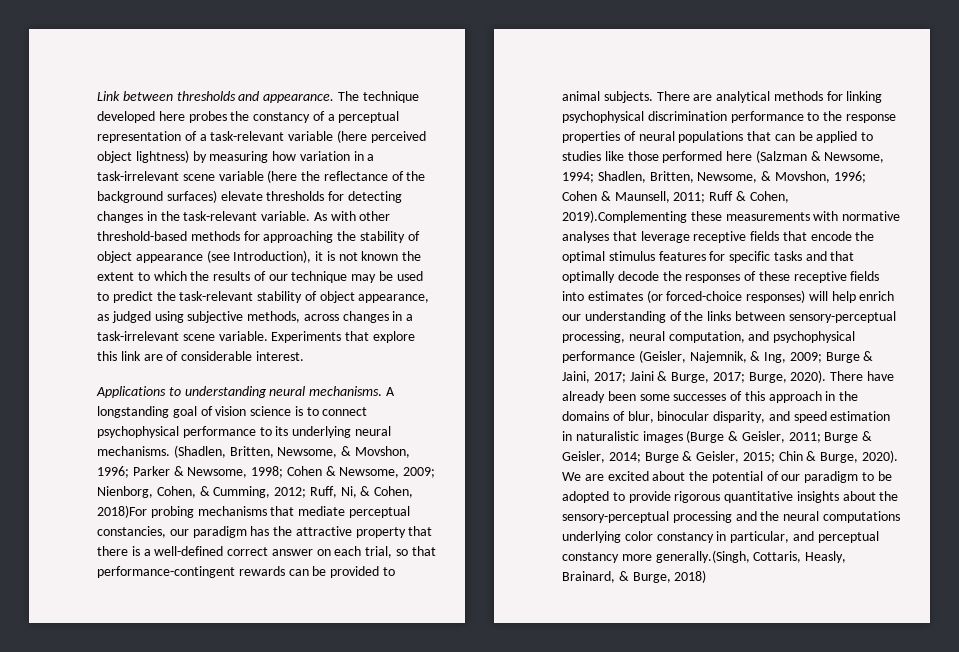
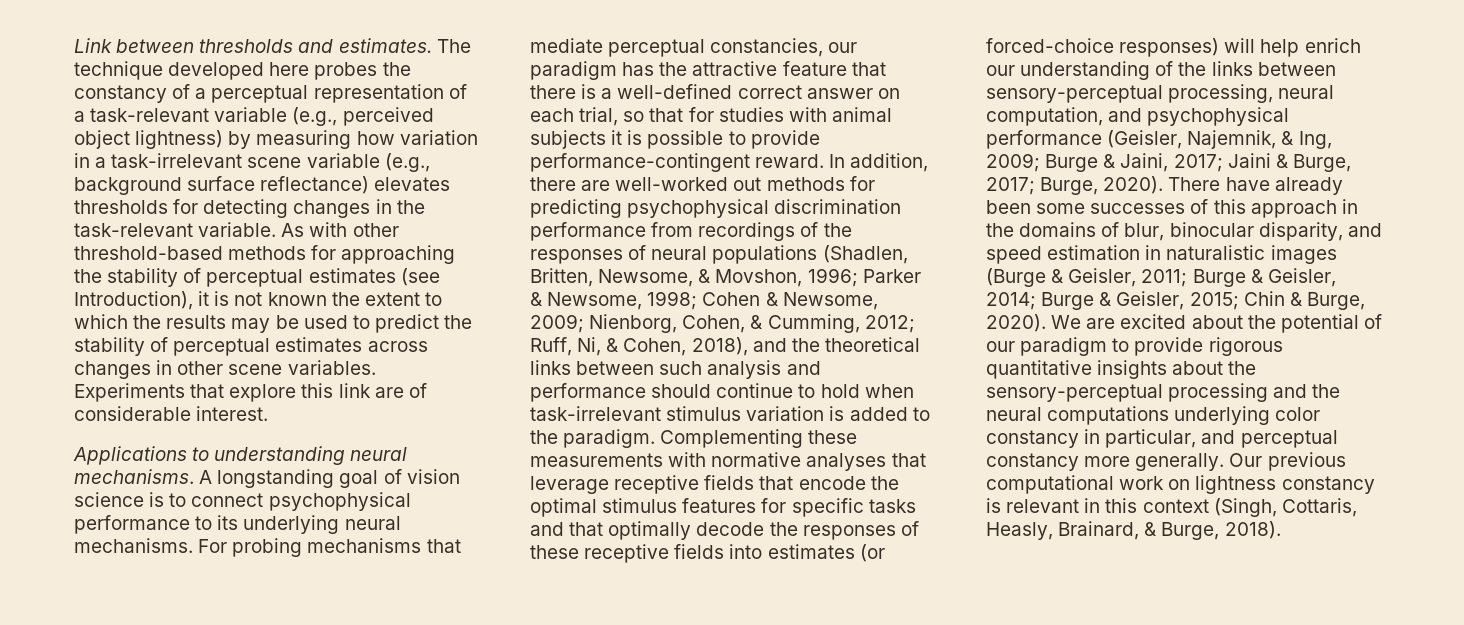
- Link between thresholds and appearance.
+ Link between thresholds and estimates.
- The technique developed here probes the constancy of a perceptual representation of a task-relevant variable (here perceived object lightness) by measuring how variation in a task-irrelevant scene variable (here the reflectance of the background surfaces) elevate thresholds for detecting changes in the task-relevant variable.
+ The technique developed here probes the constancy of a perceptual representation of a task-relevant variable (e.g., perceived object lightness) by measuring how variation in a task-irrelevant scene variable (e.g., background surface reflectance) elevates thresholds for detecting changes in the task-relevant variable.
- As with other threshold-based methods for approaching the stability of object appearance (see Introduction), it is not known the extent to which the results of our technique may be used to predict the task-relevant stability of object appearance, as judged using subjective methods, across changes in a task-irrelevant scene variable.
+ As with other threshold-based methods for approaching the stability of perceptual estimates (see Introduction), it is not known the extent to which the results may be used to predict the stability of perceptual estimates across changes in other scene variables.
- (Shadlen, Britten, Newsome, & Movshon, 1996;
+ For probing mechanisms that mediate perceptual constancies, our paradigm has the attractive feature that there is a well-defined correct answer on each trial, so that for studies with animal subjects it is possible to provide performance-contingent reward. In addition, there are well-worked out methods for predicting psychophysical discrimination performance from recordings of the responses of neural populations (Shadlen, Britten, Newsome, & Movshon, 1996;
- Ruff, Ni, & Cohen, 2018)For probing mechanisms that mediate perceptual constancies, our paradigm has the attractive property that there is a well-defined correct answer on each trial, so that performance-contingent rewards can be provided to animal subjects. There are analytical methods for linking psychophysical discrimination performance to the response properties of neural populations that can be applied to studies like those performed here (Salzman & Newsome, 1994; Shadlen, Britten, Newsome, & Movshon, 1996; Cohen & Maunsell, 2011; Ruff & Cohen, 2019).Complementing these measurements with normative analyses that leverage receptive fields that encode the optimal stimulus features for specific tasks and that optimally decode the responses of these receptive fields into estimates (or forced-choice responses) will help enrich our understanding of the links between sensory-perceptual processing, neural computation, and psychophysical performance (Geisler, Najemnik, & Ing, 2009;
+ Ruff, Ni, & Cohen, 2018), and the theoretical links between such analysis and performance should continue to hold when task-irrelevant stimulus variation is added to the paradigm. Complementing these measurements with normative analyses that leverage receptive fields that encode the optimal stimulus features for specific tasks and that optimally decode the responses of these receptive fields into estimates (or forced-choice responses) will help enrich our understanding of the links between sensory-perceptual processing, neural computation, and psychophysical performance (Geisler, Najemnik, & Ing, 2009;
- We are excited about the potential of our paradigm to be adopted to provide rigorous quantitative insights about the sensory-perceptual processing and the neural computations underlying color constancy in particular, and perceptual constancy more generally.(Singh, Cottaris, Heasly, Brainard, & Burge, 2018)
+ We are excited about the potential of our paradigm to provide rigorous quantitative insights about the sensory-perceptual processing and the neural computations underlying color constancy in particular, and perceptual constancy more generally. Our previous computational work on lightness constancy is relevant in this context (Singh, Cottaris, Heasly, Brainard, & Burge, 2018).

